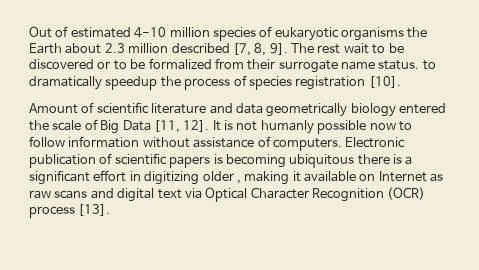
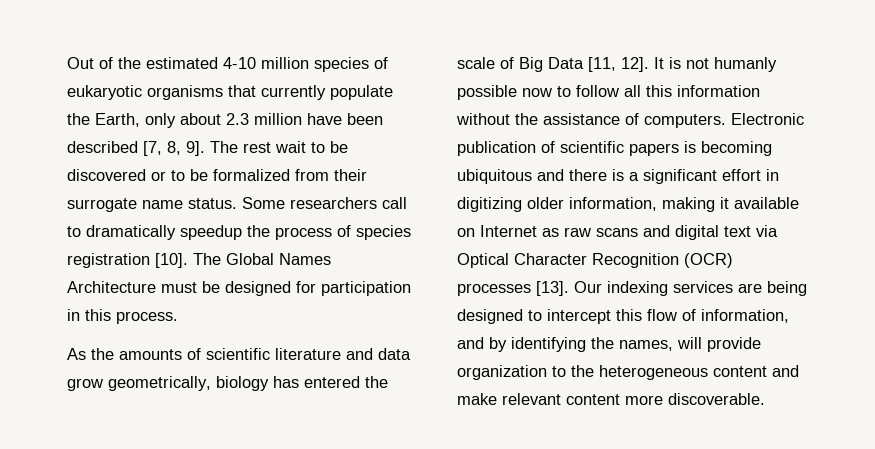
- Out of estimated 4-10 million species of eukaryotic organisms the Earth about 2.3 million described [7, 8, 9].
+ Out of the estimated 4-10 million species of eukaryotic organisms that currently populate the Earth, only about 2.3 million have been described [7, 8, 9].
- The rest wait to be discovered or to be formalized from their surrogate name status. to dramatically speedup the process of species registration [10].
- Amount of scientific literature and data geometrically biology entered the scale of Big Data [11, 12].
+ The rest wait to be discovered or to be formalized from their surrogate name status. Some researchers call to dramatically speedup the process of species registration [10]. The Global Names Architecture must be designed for participation in this process.
+ As the amounts of scientific literature and data grow geometrically, biology has entered the scale of Big Data [11, 12].
- It is not humanly possible now to follow information without assistance of computers.
+ It is not humanly possible now to follow all this information without the assistance of computers.
- Electronic publication of scientific papers is becoming ubiquitous there is a significant effort in digitizing older , making it available on Internet as raw scans and digital text via Optical Character Recognition (OCR) process [13].
+ Electronic publication of scientific papers is becoming ubiquitous and there is a significant effort in digitizing older information, making it available on Internet as raw scans and digital text via Optical Character Recognition (OCR) processes [13]. Our indexing services are being designed to intercept this flow of information, and by identifying the names, will provide organization to the heterogeneous content and make relevant content more discoverable.

